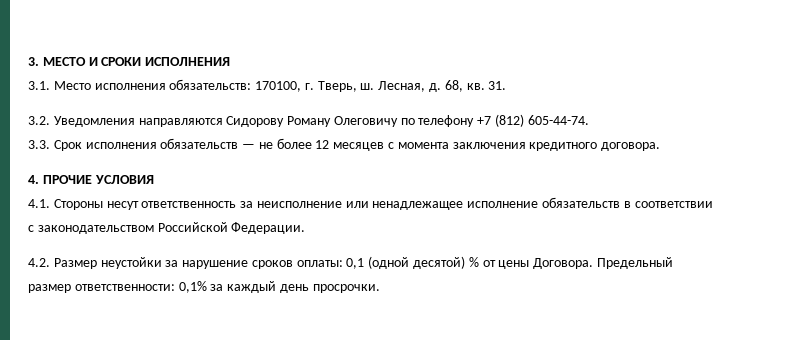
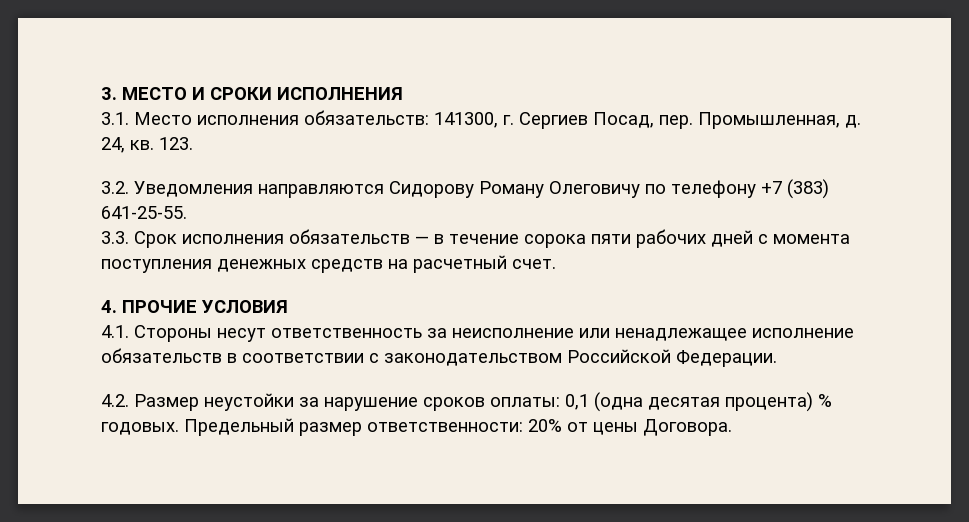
- 3.1. Место исполнения обязательств: 170100, г. Тверь, ш. Лесная, д. 68, кв. 31.
+ 3.1. Место исполнения обязательств: 141300, г. Сергиев Посад, пер. Промышленная, д. 24, кв. 123.
- 3.2. Уведомления направляются Сидорову Роману Олеговичу по телефону +7 (812) 605-44-74.
+ 3.2. Уведомления направляются Сидорову Роману Олеговичу по телефону +7 (383) 641-25-55.
- 3.3. Срок исполнения обязательств — не более 12 месяцев с момента заключения кредитного договора.
+ 3.3. Срок исполнения обязательств — в течение сорока пяти рабочих дней с момента поступления денежных средств на расчетный счет.
- 4.2. Размер неустойки за нарушение сроков оплаты: 0,1 (одной десятой) % от цены Договора. Предельный размер ответственности: 0,1% за каждый день просрочки.
+ 4.2. Размер неустойки за нарушение сроков оплаты: 0,1 (одна десятая процента) % годовых. Предельный размер ответственности: 20% от цены Договора.

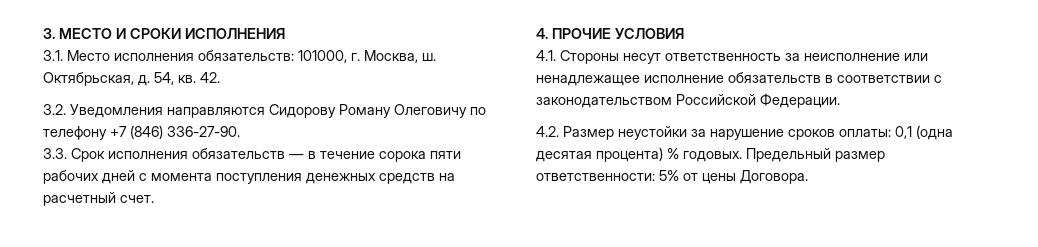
- 3.1. Место исполнения обязательств: 141300, г. Сергиев Посад, пер. Промышленная, д. 24, кв. 123.
+ 3.1. Место исполнения обязательств: 101000, г. Москва, ш. Октябрьская, д. 54, кв. 42.
- 3.2. Уведомления направляются Сидорову Роману Олеговичу по телефону +7 (383) 641-25-55.
+ 3.2. Уведомления направляются Сидорову Роману Олеговичу по телефону +7 (846) 336-27-90.
- Предельный размер ответственности: 20% от цены Договора.
+ Предельный размер ответственности: 5% от цены Договора.

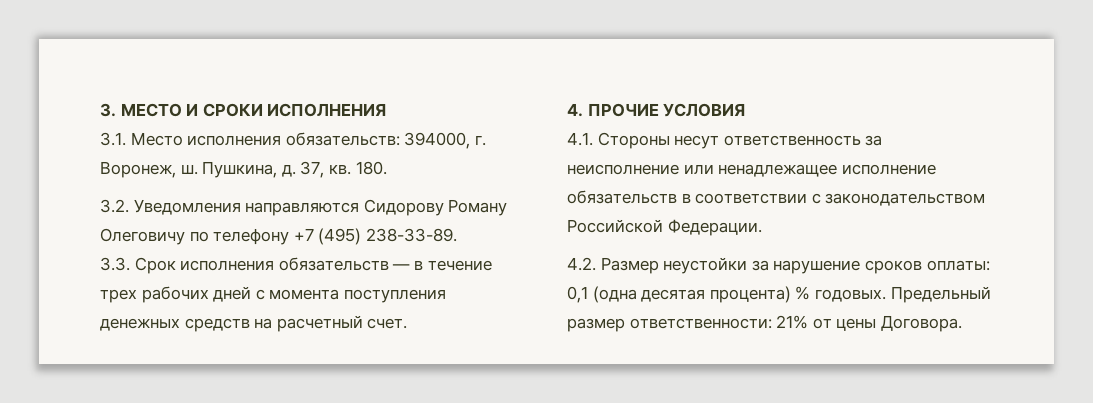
- 3.1. Место исполнения обязательств: 101000, г. Москва, ш. Октябрьская, д. 54, кв. 42.
+ 3.1. Место исполнения обязательств: 394000, г. Воронеж, ш. Пушкина, д. 37, кв. 180.
- 3.2. Уведомления направляются Сидорову Роману Олеговичу по телефону +7 (846) 336-27-90.
+ 3.2. Уведомления направляются Сидорову Роману Олеговичу по телефону +7 (495) 238-33-89.
- 3.3. Срок исполнения обязательств — в течение сорока пяти рабочих дней с момента поступления денежных средств на расчетный счет.
+ 3.3. Срок исполнения обязательств — в течение трех рабочих дней с момента поступления денежных средств на расчетный счет.
- Предельный размер ответственности: 5% от цены Договора.
+ Предельный размер ответственности: 21% от цены Договора.

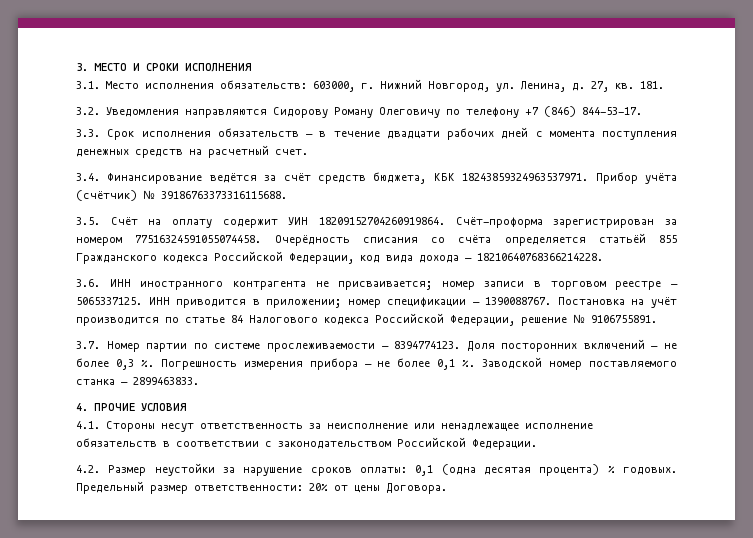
- 3.1. Место исполнения обязательств: 394000, г. Воронеж, ш. Пушкина, д. 37, кв. 180.
+ 3.1. Место исполнения обязательств: 603000, г. Нижний Новгород, ул. Ленина, д. 27, кв. 181.
- 3.2. Уведомления направляются Сидорову Роману Олеговичу по телефону +7 (495) 238-33-89.
+ 3.2. Уведомления направляются Сидорову Роману Олеговичу по телефону +7 (846) 844-53-17.
- 3.3. Срок исполнения обязательств — в течение трех рабочих дней с момента поступления денежных средств на расчетный счет.
+ 3.3. Срок исполнения обязательств — в течение двадцати рабочих дней с момента поступления денежных средств на расчетный счет.
+ 3.4. Финансирование ведётся за счёт средств бюджета, КБК 18243859324963537971. Прибор учёта (счётчик) № 39186763373316115688.
+ 3.5. Счёт на оплату содержит УИН 18209152704260919864. Счёт-проформа зарегистрирован за номером 77516324591055074458. Очерёдность списания со счёта определяется статьёй 855 Гражданского кодекса Российской Федерации, код вида дохода — 18210640768366214228.
+ 3.6. ИНН иностранного контрагента не присваивается; номер записи в торговом реестре — 5065337125. ИНН приводится в приложении; номер спецификации — 1390088767. Постановка на учёт производится по статье 84 Налогового кодекса Российской Федерации, решение № 9106755891.
+ 3.7. Номер партии по системе прослеживаемости — 8394774123. Доля посторонних включений — не более 0,3 %. Погрешность измерения прибора — не более 0,1 %. Заводской номер поставляемого станка — 2899463833.
- Предельный размер ответственности: 21% от цены Договора.
+ Предельный размер ответственности: 20% от цены Договора.

